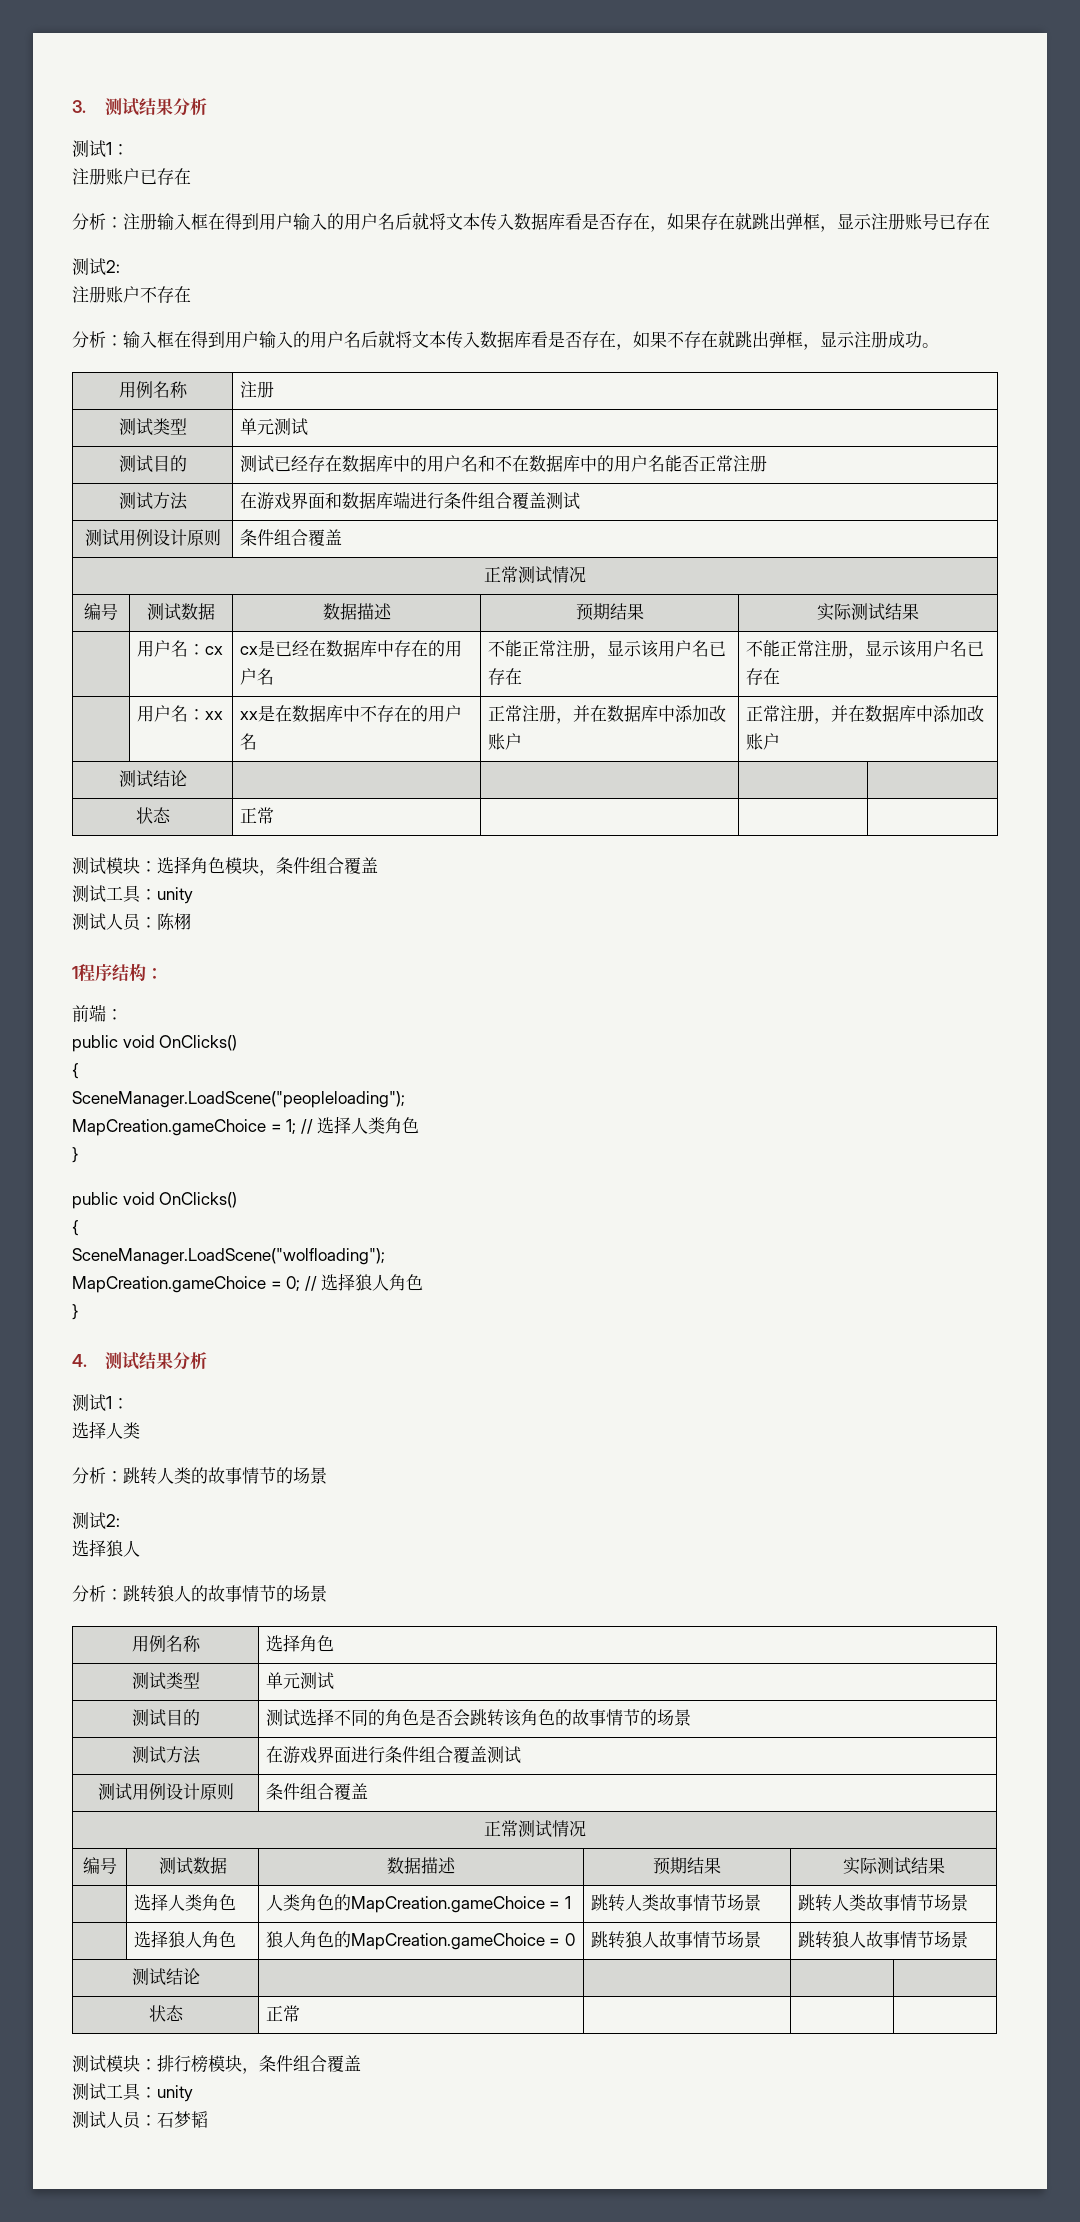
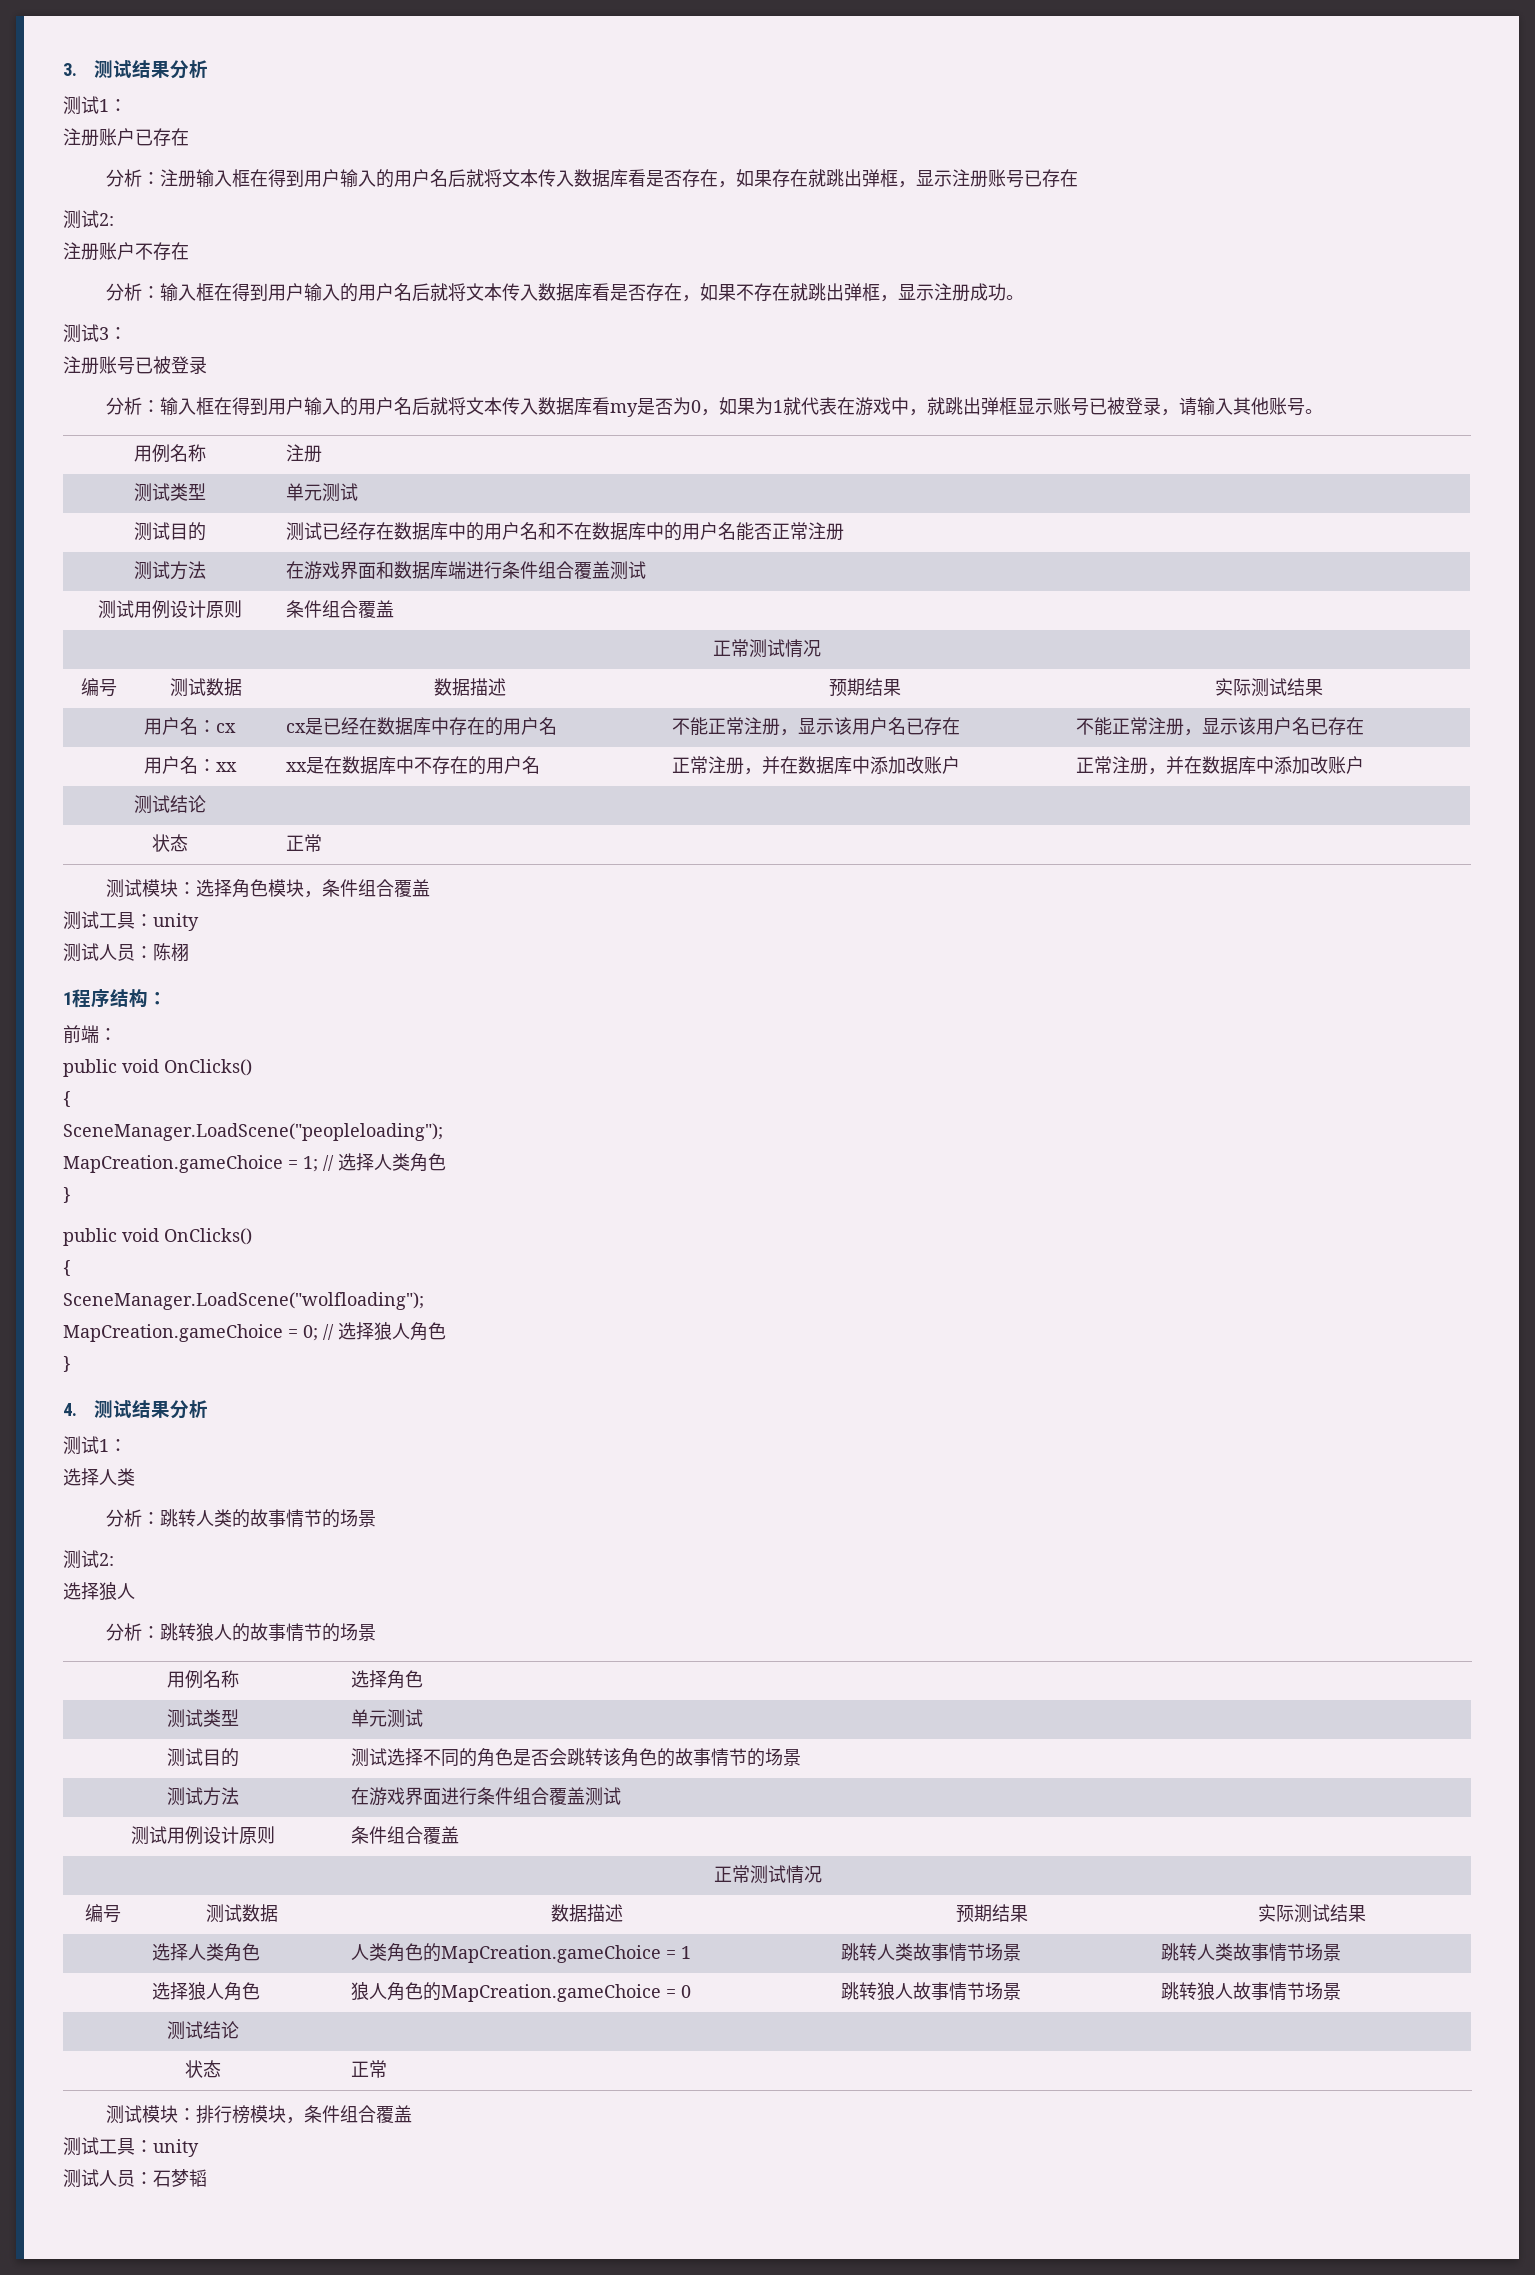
+ 测试3：
+ 注册账号已被登录
+ 分析：输入框在得到用户输入的用户名后就将文本传入数据库看my是否为0，如果为1就代表在游戏中，就跳出弹框显示账号已被登录，请输入其他账号。

